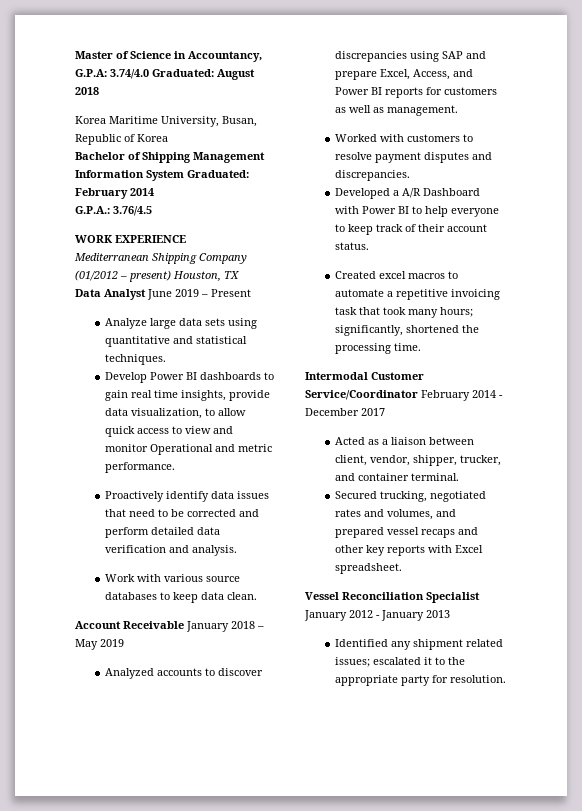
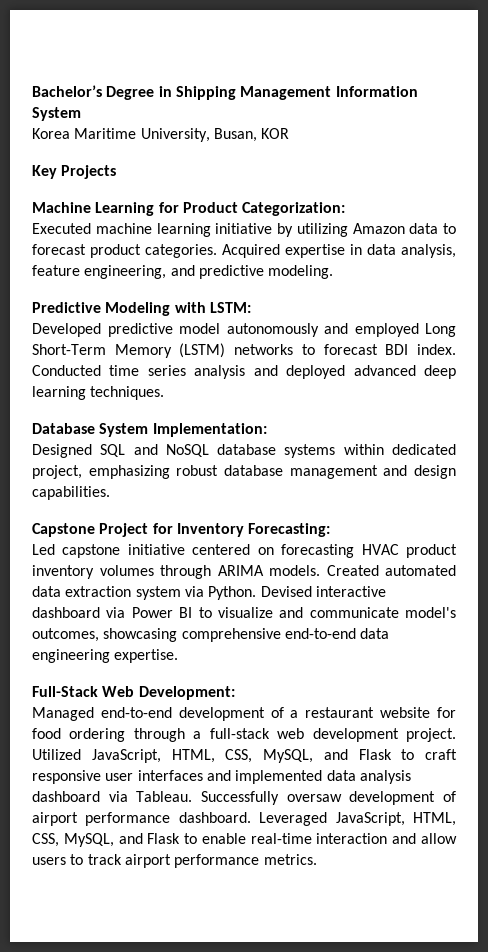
- Master of Science in Accountancy, G.P.A: 3.74/4.0 Graduated: August 2018
- Korea Maritime University, Busan, Republic of Korea
- Bachelor of Shipping Management Information System Graduated: February 2014
- G.P.A.: 3.76/4.5
- WORK EXPERIENCE
- Mediterranean Shipping Company (01/2012 – present) Houston, TX
- Data Analyst June 2019 – Present
- Analyze large data sets using quantitative and statistical techniques.
- Develop Power BI dashboards to gain real time insights, provide data visualization, to allow quick access to view and monitor Operational and metric performance.
- Proactively identify data issues that need to be corrected and perform detailed data verification and analysis.
- Work with various source databases to keep data clean.
- Account Receivable January 2018 – May 2019
- Analyzed accounts to discover discrepancies using SAP and prepare Excel, Access, and Power BI reports for customers as well as management.
- Worked with customers to resolve payment disputes and discrepancies.
- Developed a A/R Dashboard with Power BI to help everyone to keep track of their account status.
- Created excel macros to automate a repetitive invoicing task that took many hours; significantly, shortened the processing time.
- Intermodal Customer Service/Coordinator February 2014 - December 2017
- Acted as a liaison between client, vendor, shipper, trucker, and container terminal.
- Secured trucking, negotiated rates and volumes, and prepared vessel recaps and other key reports with Excel spreadsheet.
- Vessel Reconciliation Specialist January 2012 - January 2013
- Identified any shipment related issues; escalated it to the appropriate party for resolution.
+ Bachelor’s Degree in Shipping Management Information System
+ Korea Maritime University, Busan, KOR
+ Key Projects
+ Machine Learning for Product Categorization:
+ Executed machine learning initiative by utilizing Amazon data to forecast product categories. Acquired expertise in data analysis, feature engineering, and predictive modeling.
+ Predictive Modeling with LSTM:
+ Developed predictive model autonomously and employed Long Short-Term Memory (LSTM) networks to forecast BDI index. Conducted time series analysis and deployed advanced deep learning techniques.
+ Database System Implementation:
+ Designed SQL and NoSQL database systems within dedicated project, emphasizing robust database management and design capabilities.
+ Capstone Project for Inventory Forecasting:
+ Led capstone initiative centered on forecasting HVAC product inventory volumes through ARIMA models. Created automated data extraction system via Python. Devised interactive dashboard via Power BI to visualize and communicate model's outcomes, showcasing comprehensive end-to-end data engineering expertise.
+ Full-Stack Web Development:
+ Managed end-to-end development of a restaurant website for food ordering through a full-stack web development project. Utilized JavaScript, HTML, CSS, MySQL, and Flask to craft responsive user interfaces and implemented data analysis dashboard via Tableau. Successfully oversaw development of airport performance dashboard. Leveraged JavaScript, HTML, CSS, MySQL, and Flask to enable real-time interaction and allow users to track airport performance metrics.

